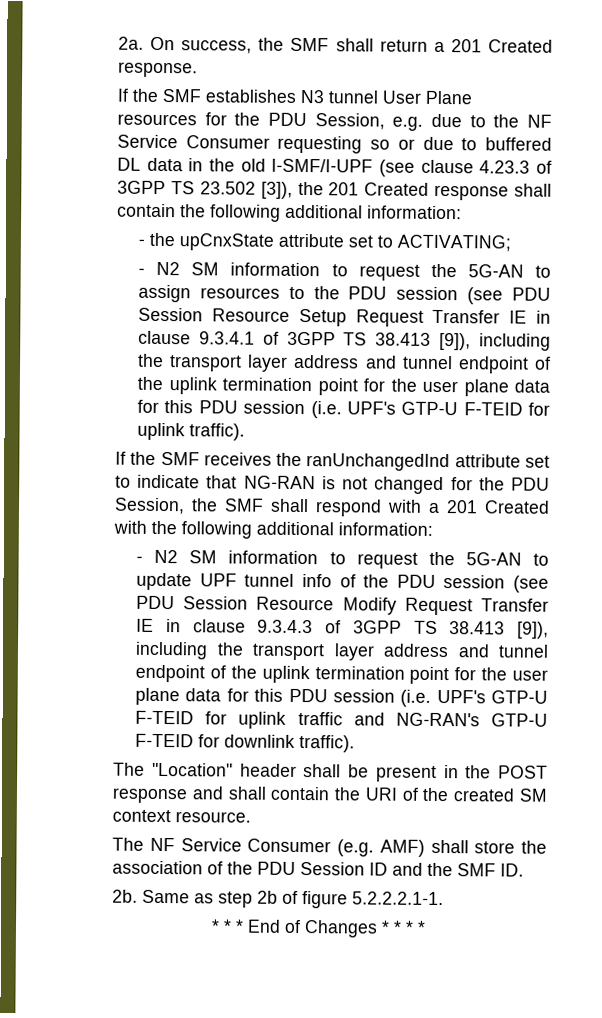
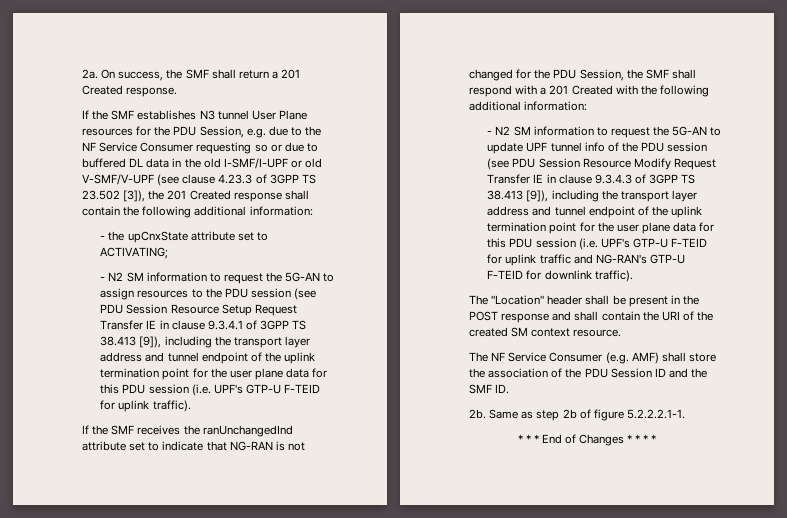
- If the SMF establishes N3 tunnel User Plane resources for the PDU Session, e.g. due to the NF Service Consumer requesting so or due to buffered DL data in the old I-SMF/I-UPF (see clause 4.23.3 of 3GPP TS 23.502 [3]), the 201 Created response shall contain the following additional information:
+ If the SMF establishes N3 tunnel User Plane resources for the PDU Session, e.g. due to the NF Service Consumer requesting so or due to buffered DL data in the old I-SMF/I-UPF or old V-SMF/V-UPF (see clause 4.23.3 of 3GPP TS 23.502 [3]), the 201 Created response shall contain the following additional information:

